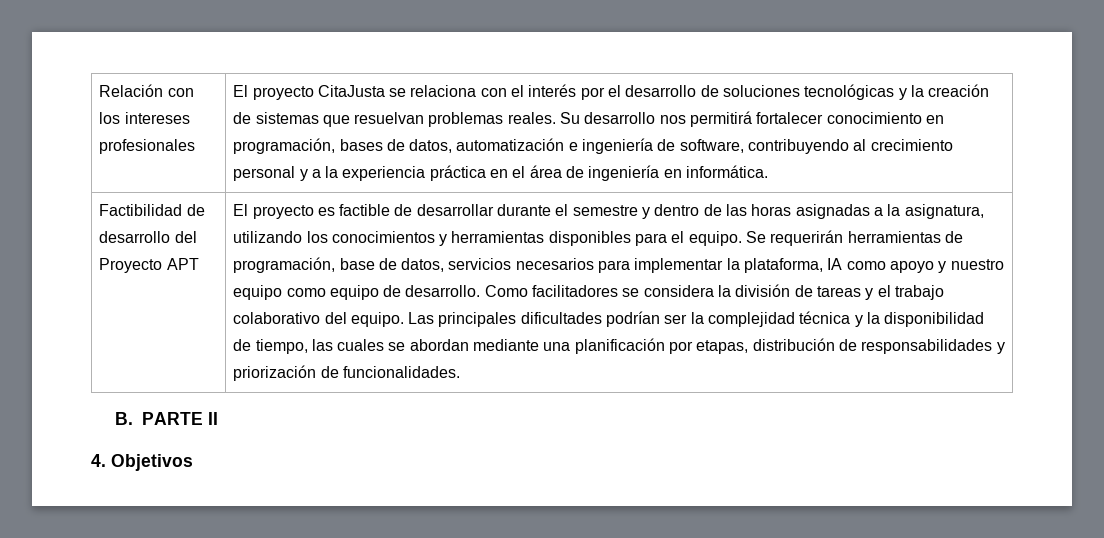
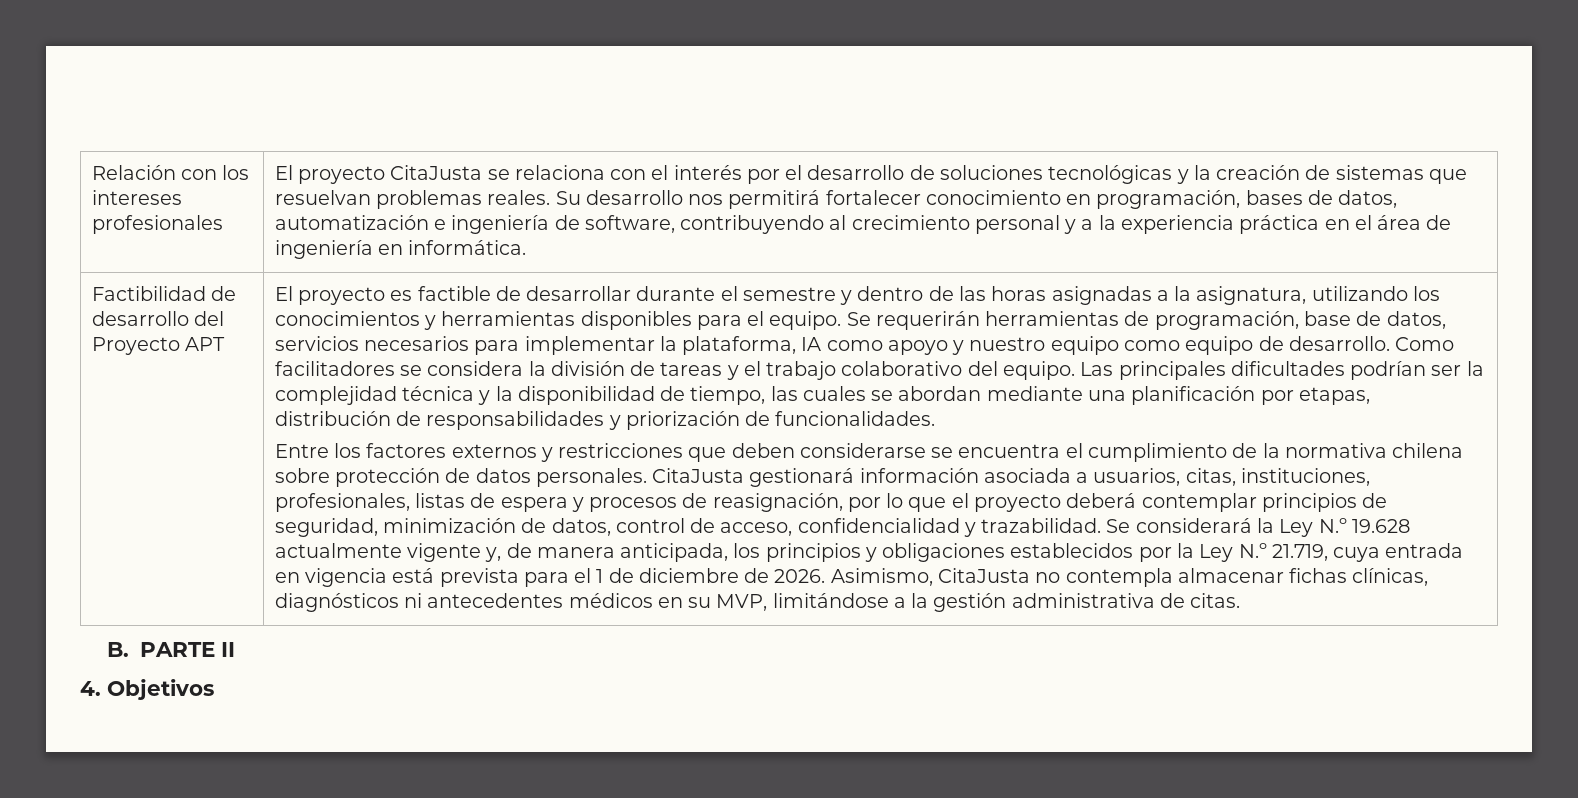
+ Entre los factores externos y restricciones que deben considerarse se encuentra el cumplimiento de la normativa chilena sobre protección de datos personales. CitaJusta gestionará información asociada a usuarios, citas, instituciones, profesionales, listas de espera y procesos de reasignación, por lo que el proyecto deberá contemplar principios de seguridad, minimización de datos, control de acceso, confidencialidad y trazabilidad. Se considerará la Ley N.º 19.628 actualmente vigente y, de manera anticipada, los principios y obligaciones establecidos por la Ley N.º 21.719, cuya entrada en vigencia está prevista para el 1 de diciembre de 2026. Asimismo, CitaJusta no contempla almacenar fichas clínicas, diagnósticos ni antecedentes médicos en su MVP, limitándose a la gestión administrativa de citas.

